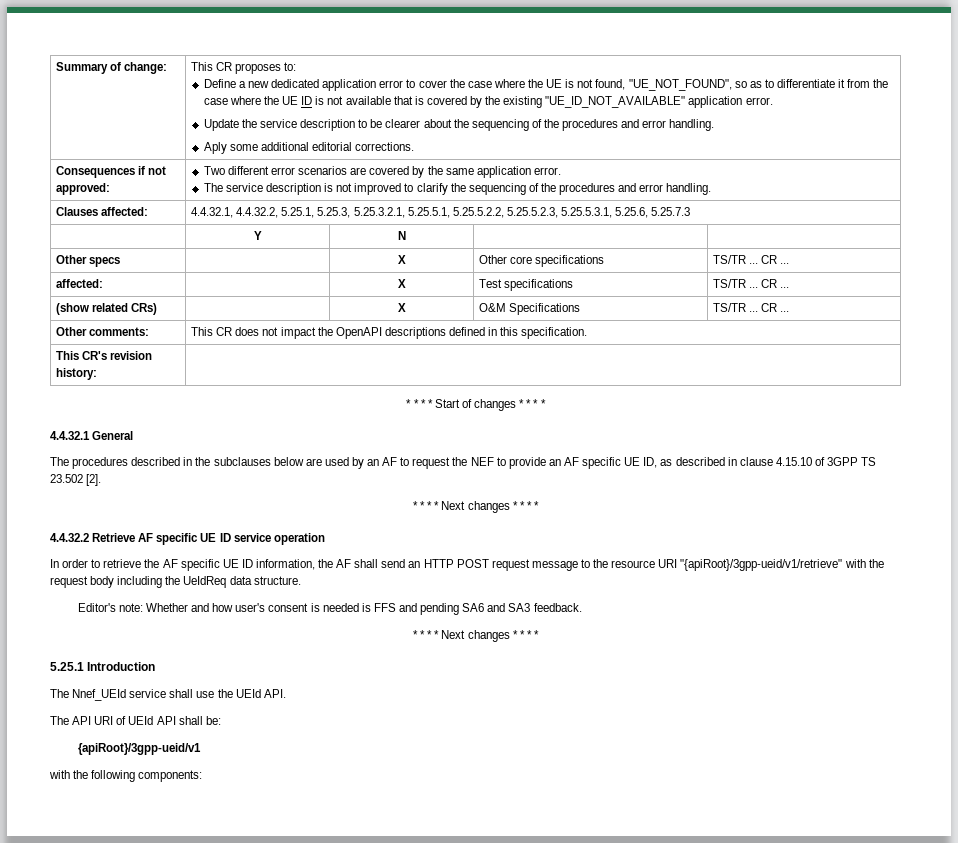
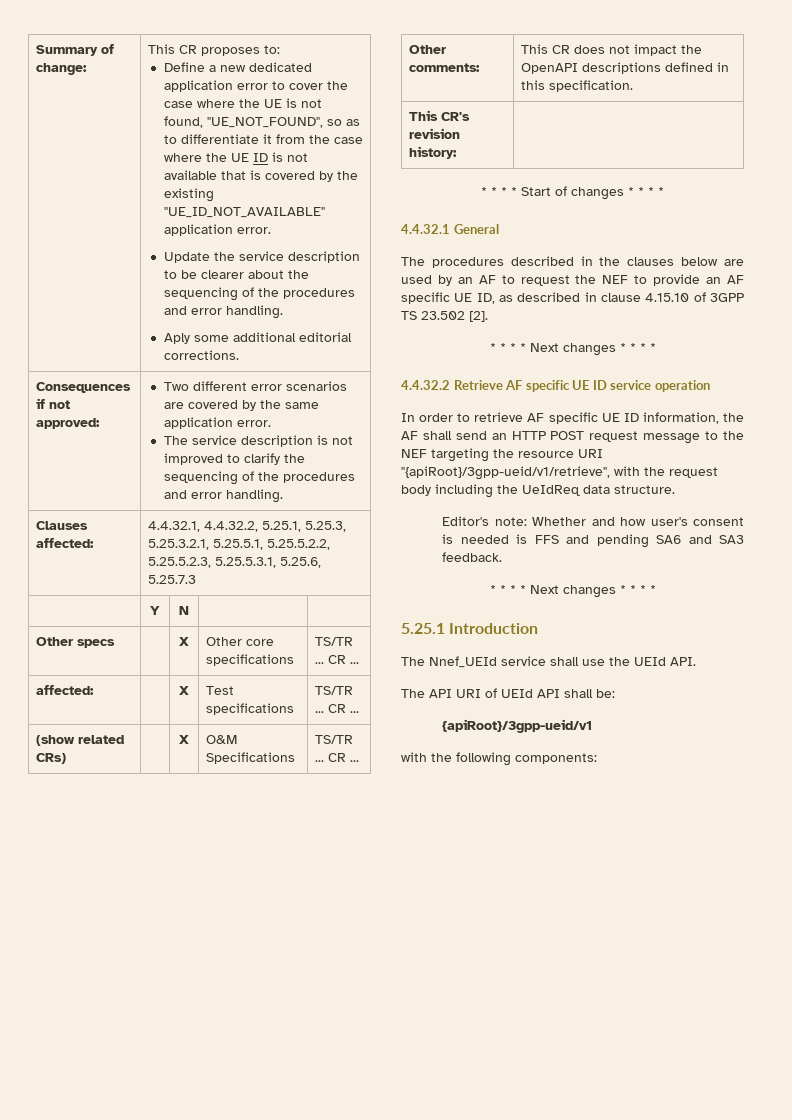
- The procedures described in the subclauses below are used by an AF to request the NEF to provide an AF specific UE ID, as described in clause 4.15.10 of 3GPP TS 23.502 [2].
+ The procedures described in the clauses below are used by an AF to request the NEF to provide an AF specific UE ID, as described in clause 4.15.10 of 3GPP TS 23.502 [2].
- In order to retrieve the AF specific UE ID information, the AF shall send an HTTP POST request message to the resource URI "{apiRoot}/3gpp-ueid/v1/retrieve" with the request body including the UeIdReq data structure.
+ In order to retrieve AF specific UE ID information, the AF shall send an HTTP POST request message to the NEF targeting the resource URI "{apiRoot}/3gpp-ueid/v1/retrieve", with the request body including the UeIdReq data structure.

